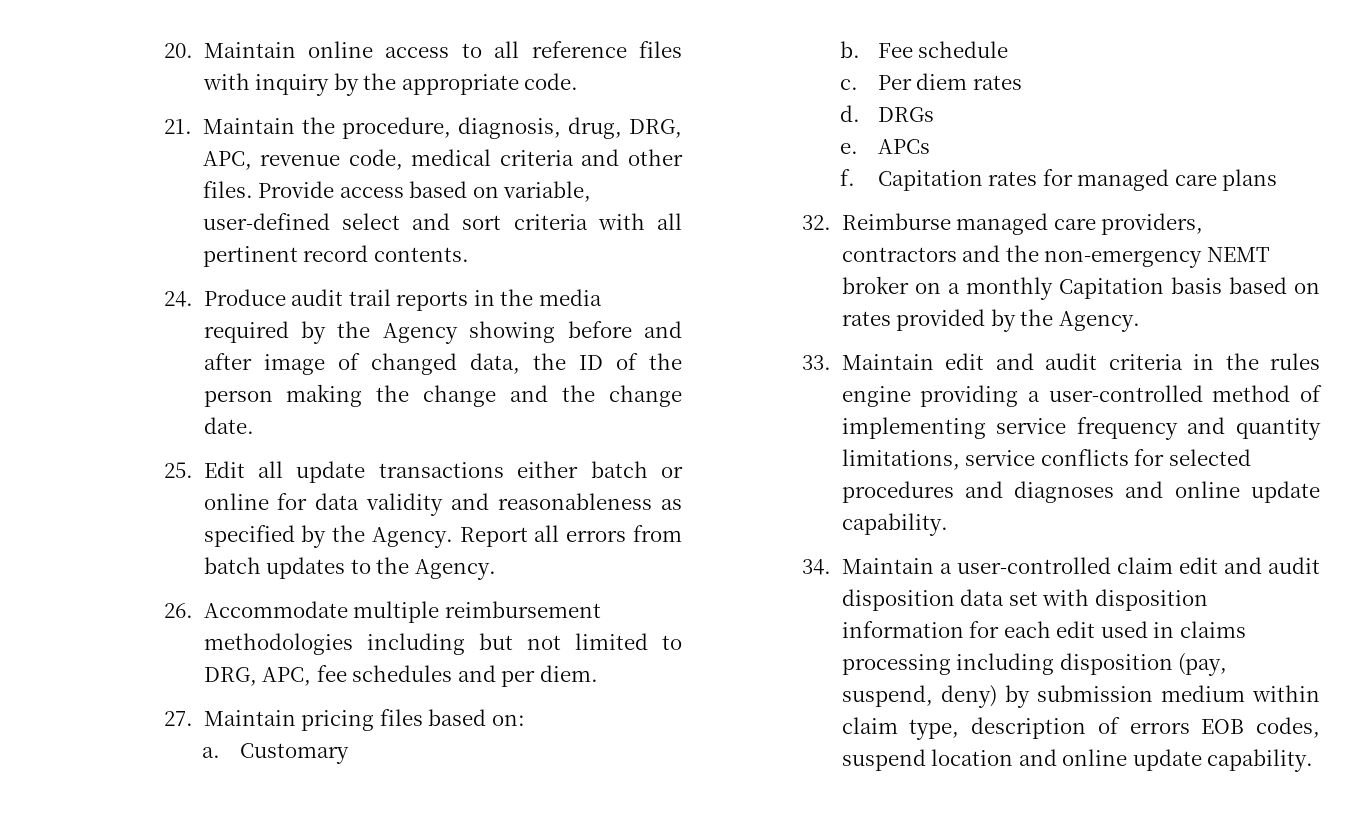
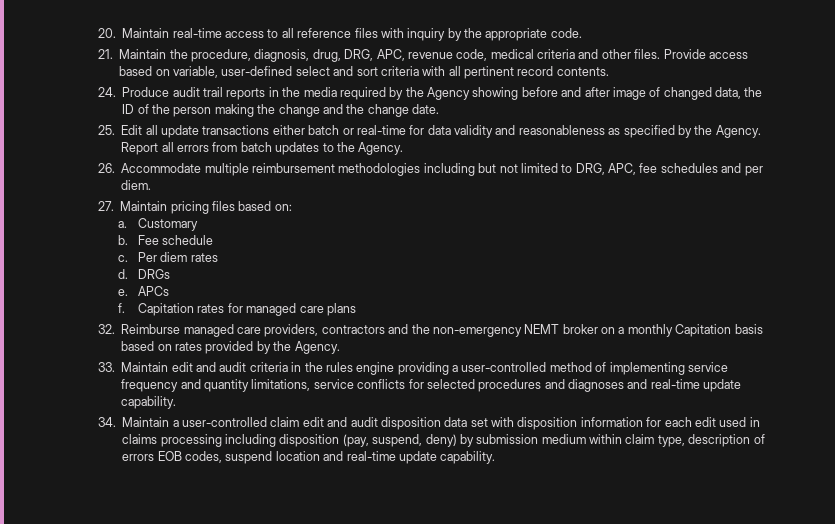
- 20. Maintain online access to all reference files with inquiry by the appropriate code.
+ 20. Maintain real-time access to all reference files with inquiry by the appropriate code.
- 25. Edit all update transactions either batch or online for data validity and reasonableness as specified by the Agency.
+ 25. Edit all update transactions either batch or real-time for data validity and reasonableness as specified by the Agency.
- 33. Maintain edit and audit criteria in the rules engine providing a user-controlled method of implementing service frequency and quantity limitations, service conflicts for selected procedures and diagnoses and online update capability.
+ 33. Maintain edit and audit criteria in the rules engine providing a user-controlled method of implementing service frequency and quantity limitations, service conflicts for selected procedures and diagnoses and real-time update capability.
- 34. Maintain a user-controlled claim edit and audit disposition data set with disposition information for each edit used in claims processing including disposition (pay, suspend, deny) by submission medium within claim type, description of errors EOB codes, suspend location and online update capability.
+ 34. Maintain a user-controlled claim edit and audit disposition data set with disposition information for each edit used in claims processing including disposition (pay, suspend, deny) by submission medium within claim type, description of errors EOB codes, suspend location and real-time update capability.

